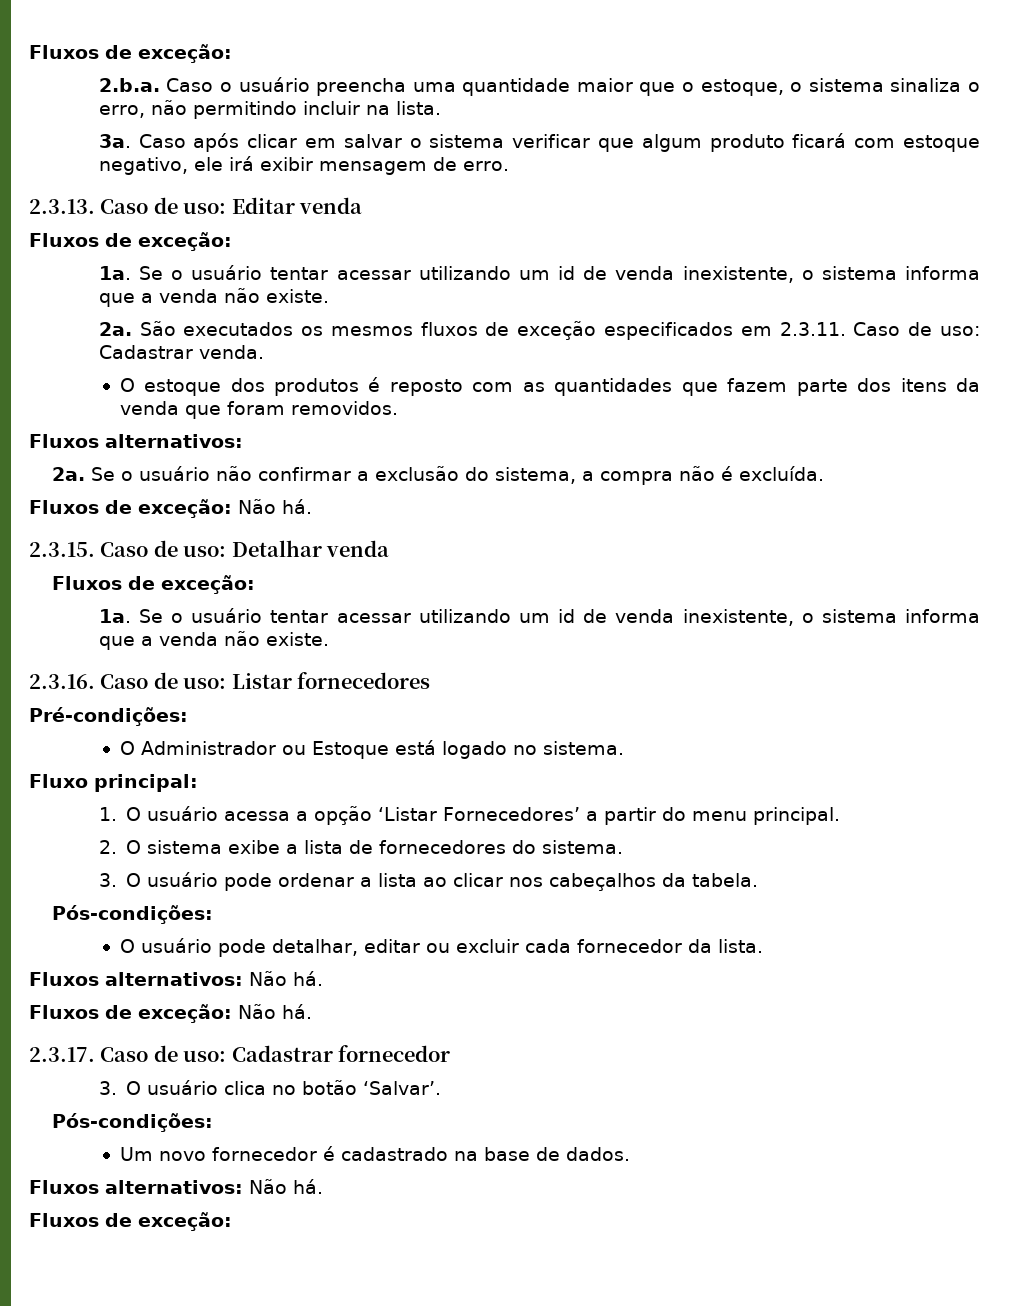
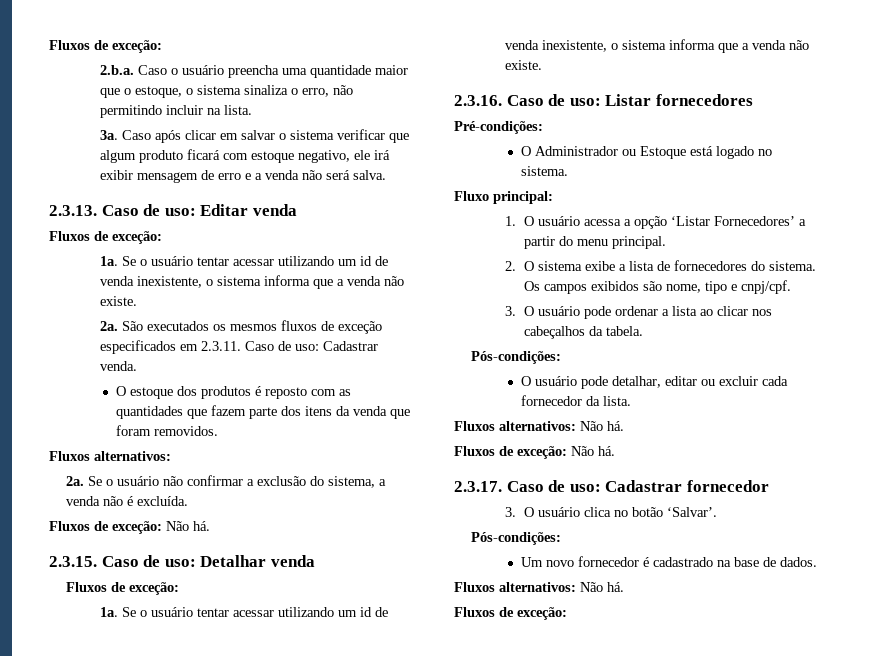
- Caso após clicar em salvar o sistema verificar que algum produto ficará com estoque negativo, ele irá exibir mensagem de erro.
+ Caso após clicar em salvar o sistema verificar que algum produto ficará com estoque negativo, ele irá exibir mensagem de erro e a venda não será salva.
- Se o usuário não confirmar a exclusão do sistema, a compra não é excluída.
+ Se o usuário não confirmar a exclusão do sistema, a venda não é excluída.
+ Os campos exibidos são nome, tipo e cnpj/cpf.

